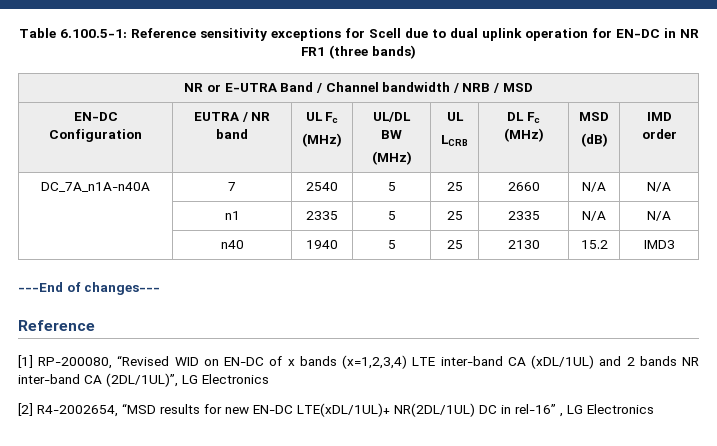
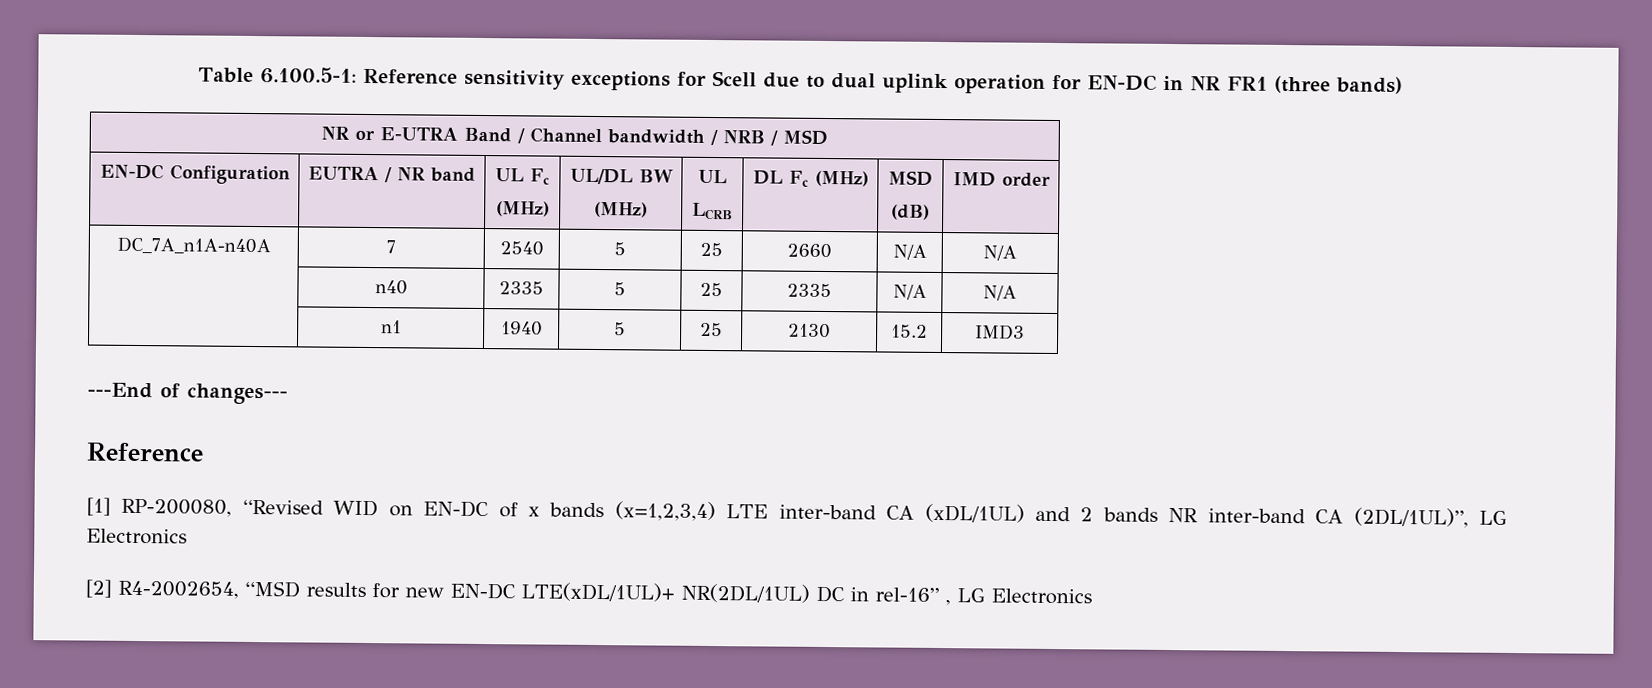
- | n1 | 2335 | 5 | 25 | 2335 | N/A | N/A
+ | n40 | 2335 | 5 | 25 | 2335 | N/A | N/A
- | n40 | 1940 | 5 | 25 | 2130 | 15.2 | IMD3
+ | n1 | 1940 | 5 | 25 | 2130 | 15.2 | IMD3

